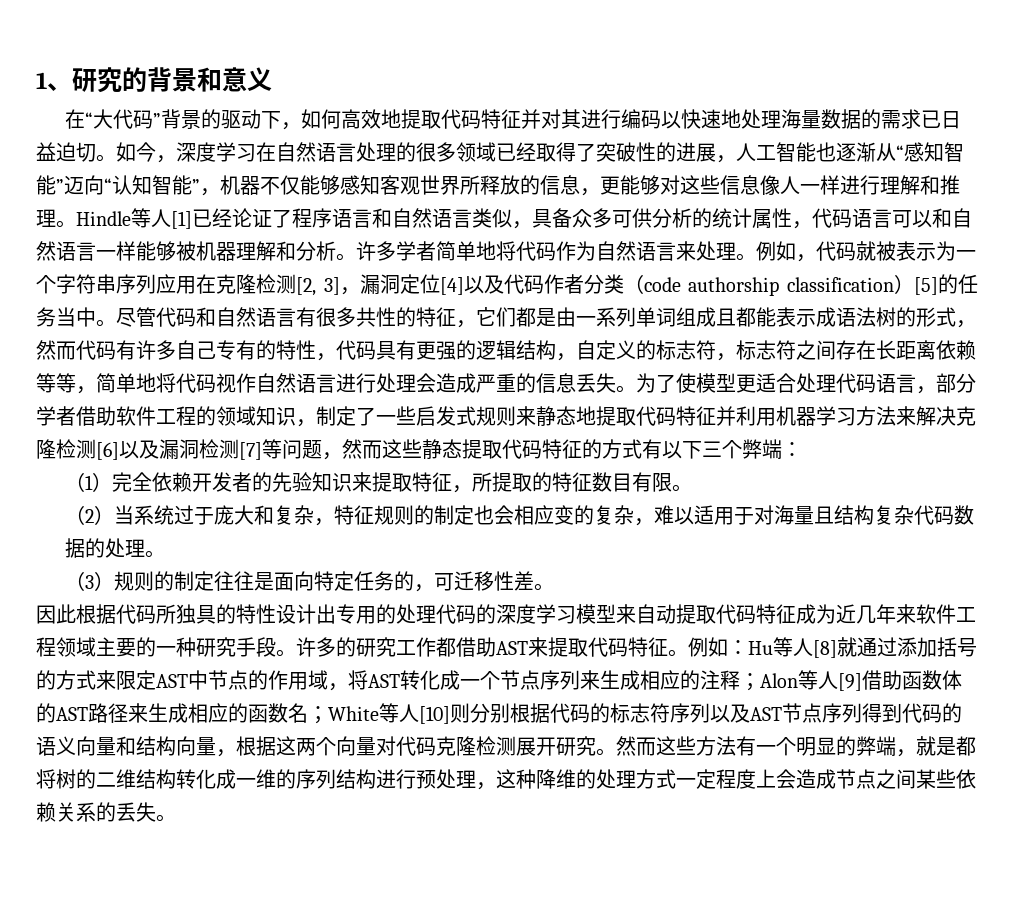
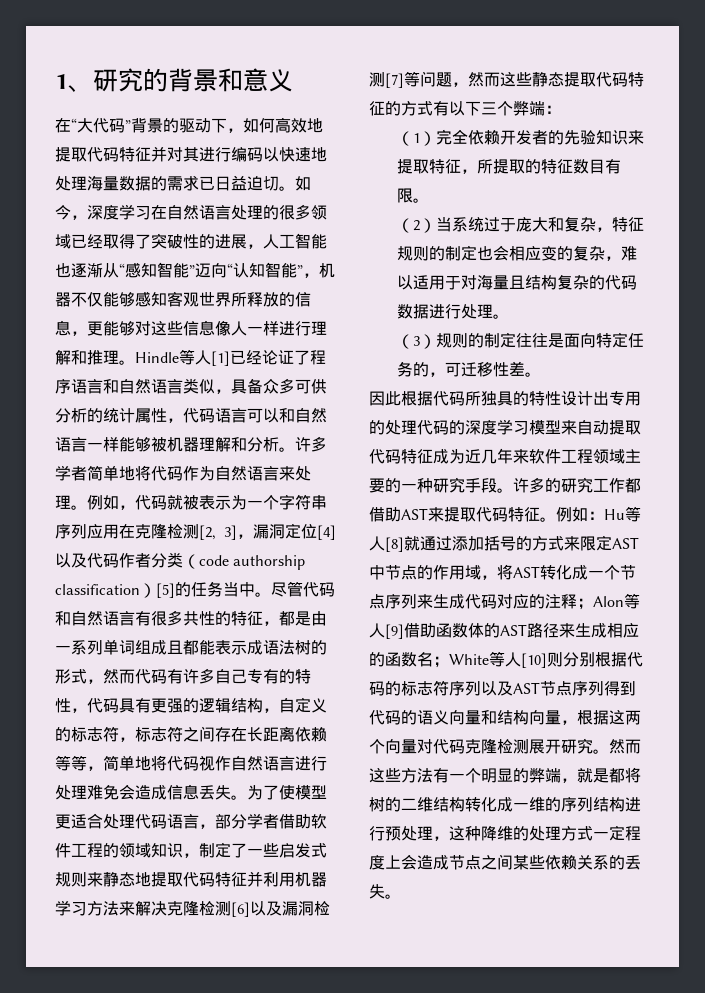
- 尽管代码和自然语言有很多共性的特征，它们都是由一系列单词组成且都能表示成语法树的形式，然而代码有许多自己专有的特性，代码具有更强的逻辑结构，自定义的标志符，标志符之间存在长距离依赖等等，简单地将代码视作自然语言进行处理会造成严重的信息丢失。
+ 尽管代码和自然语言有很多共性的特征，都是由一系列单词组成且都能表示成语法树的形式，然而代码有许多自己专有的特性，代码具有更强的逻辑结构，自定义的标志符，标志符之间存在长距离依赖等等，简单地将代码视作自然语言进行处理难免会造成信息丢失。
- （2）当系统过于庞大和复杂，特征规则的制定也会相应变的复杂，难以适用于对海量且结构复杂代码数据的处理。
+ （2）当系统过于庞大和复杂，特征规则的制定也会相应变的复杂，难以适用于对海量且结构复杂的代码数据进行处理。
- Hu等人[8]就通过添加括号的方式来限定AST中节点的作用域，将AST转化成一个节点序列来生成相应的注释；
+ Hu等人[8]就通过添加括号的方式来限定AST中节点的作用域，将AST转化成一个节点序列来生成代码对应的注释；

